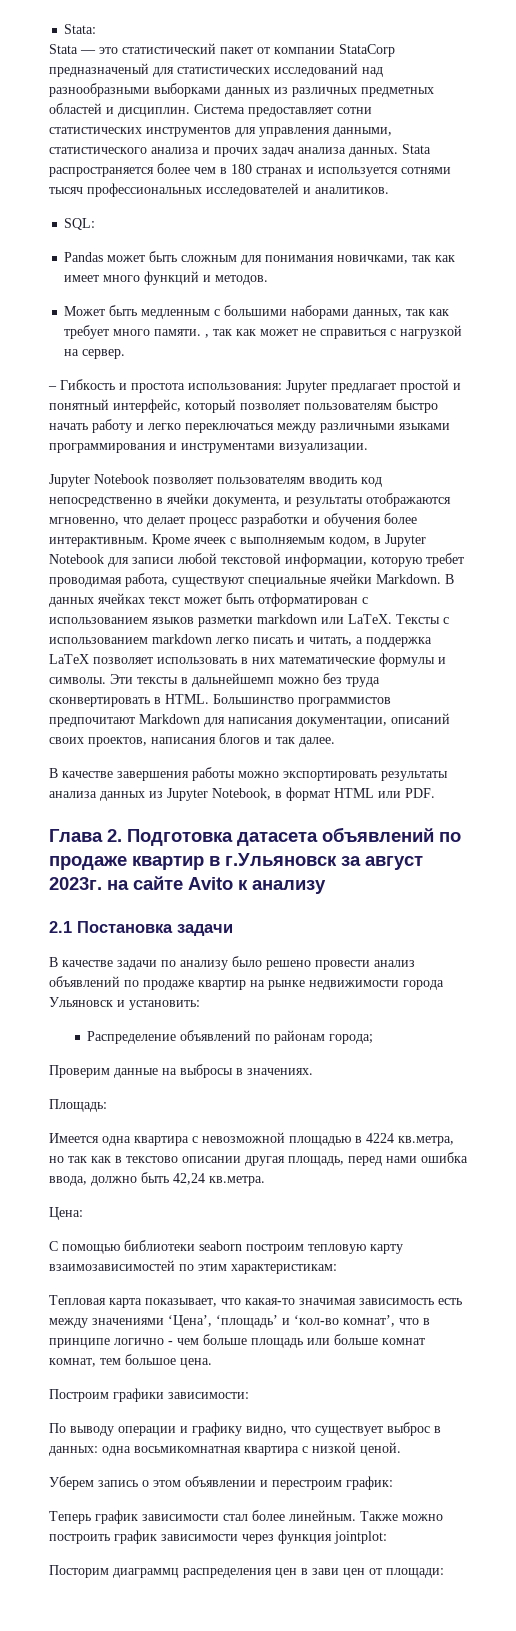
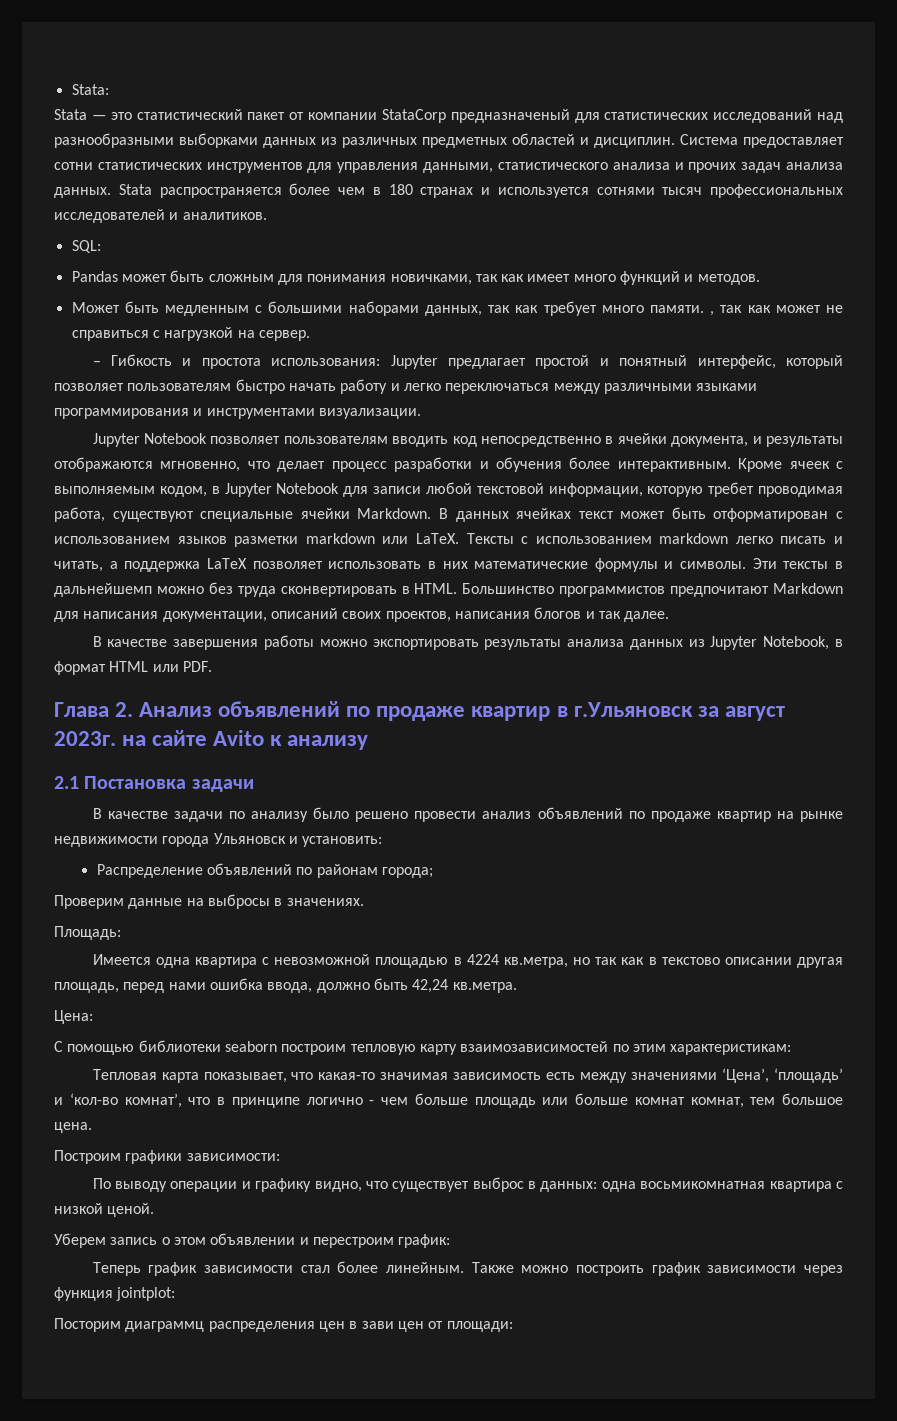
- Глава 2. Подготовка датасета объявлений по продаже квартир в г.Ульяновск за август 2023г. на сайте Avito к анализу
+ Глава 2. Анализ объявлений по продаже квартир в г.Ульяновск за август 2023г. на сайте Avito к анализу

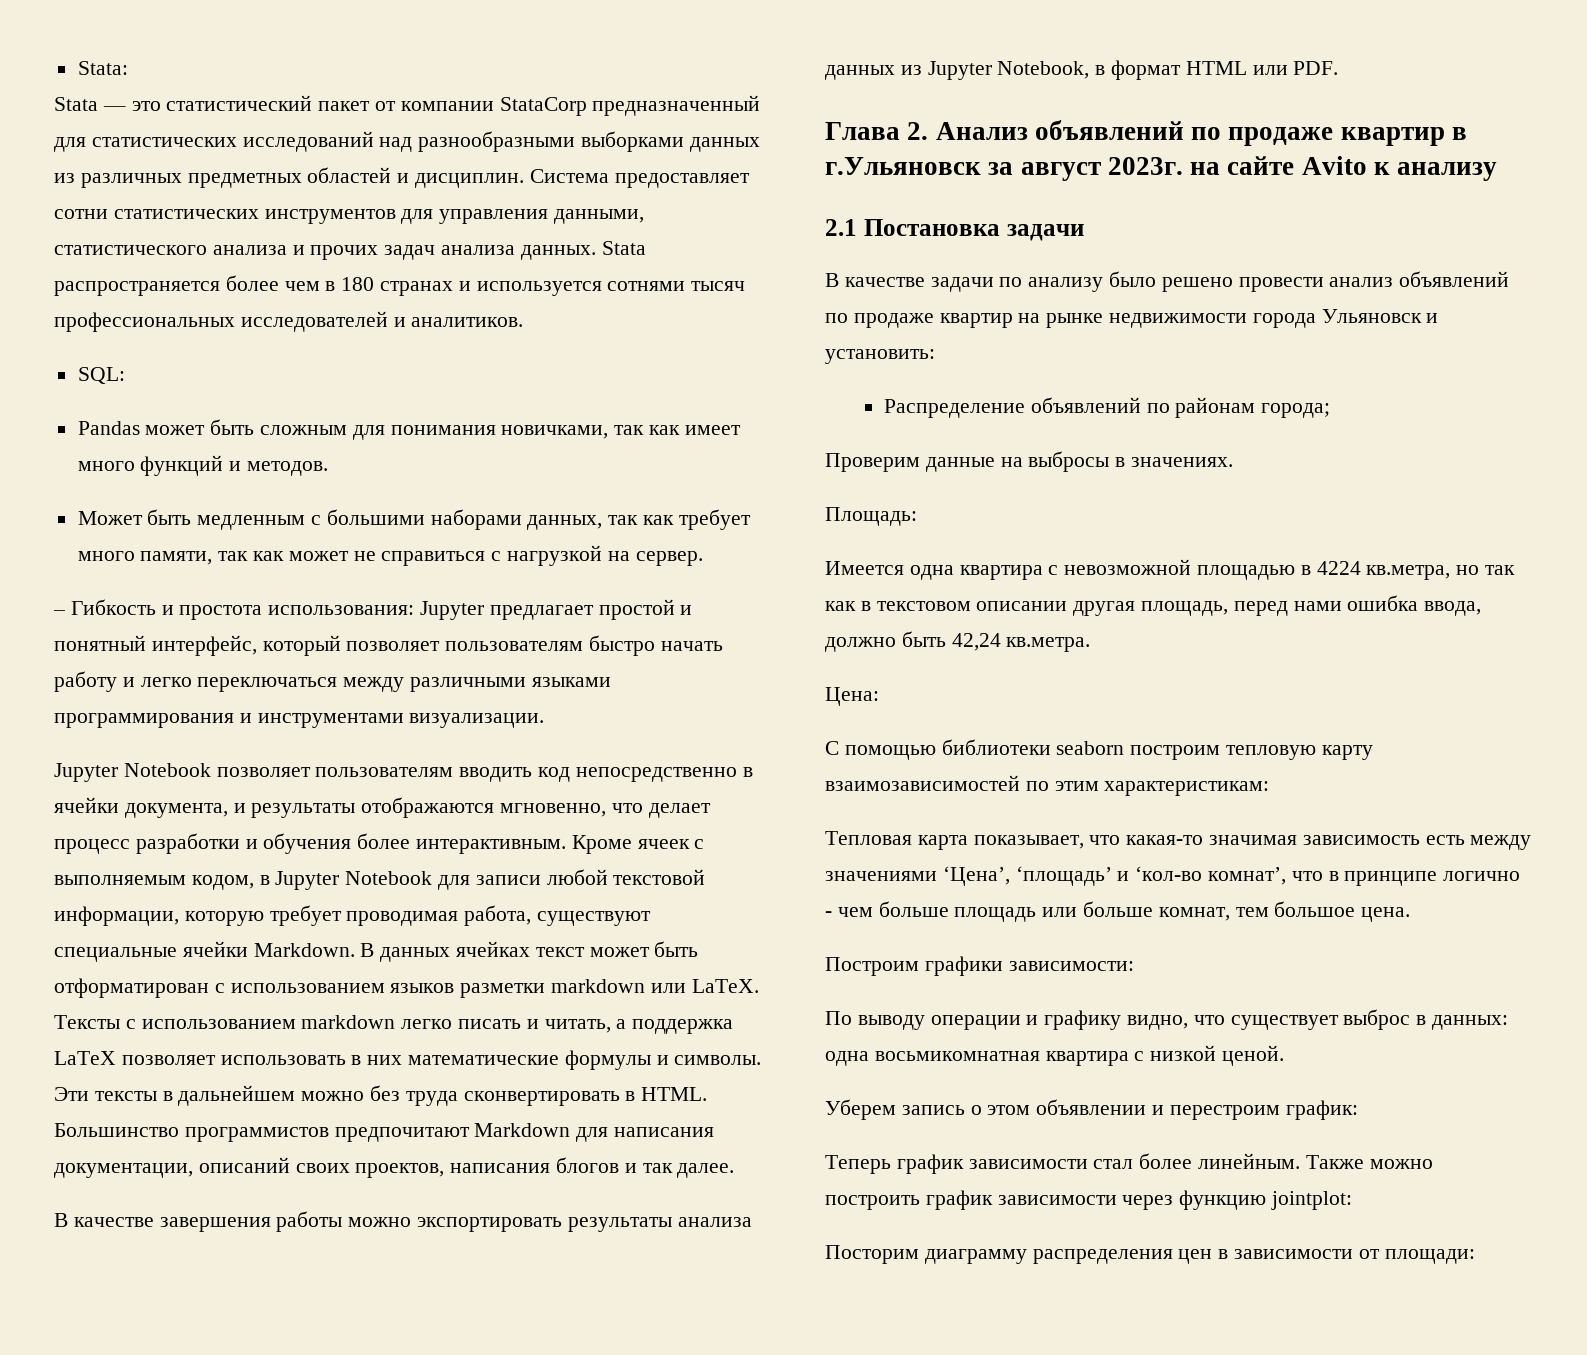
- Stata — это статистический пакет от компании StataCorp предназначеный для статистических исследований над разнообразными выборками данных из различных предметных областей и дисциплин.
+ Stata — это статистический пакет от компании StataCorp предназначенный для статистических исследований над разнообразными выборками данных из различных предметных областей и дисциплин.
- Может быть медленным с большими наборами данных, так как требует много памяти. , так как может не справиться с нагрузкой на сервер.
+ Может быть медленным с большими наборами данных, так как требует много памяти, так как может не справиться с нагрузкой на сервер.
- Кроме ячеек с выполняемым кодом, в Jupyter Notebook для записи любой текстовой информации, которую требет проводимая работа, существуют специальные ячейки Markdown.
+ Кроме ячеек с выполняемым кодом, в Jupyter Notebook для записи любой текстовой информации, которую требует проводимая работа, существуют специальные ячейки Markdown.
- Эти тексты в дальнейшемп можно без труда сконвертировать в HTML.
+ Эти тексты в дальнейшем можно без труда сконвертировать в HTML.
- Имеется одна квартира с невозможной площадью в 4224 кв.метра, но так как в текстово описании другая площадь, перед нами ошибка ввода, должно быть 42,24 кв.метра.
+ Имеется одна квартира с невозможной площадью в 4224 кв.метра, но так как в текстовом описании другая площадь, перед нами ошибка ввода, должно быть 42,24 кв.метра.
- Тепловая карта показывает, что какая-то значимая зависимость есть между значениями ‘Цена’, ‘площадь’ и ‘кол-во комнат’, что в принципе логично - чем больше площадь или больше комнат комнат, тем большое цена.
+ Тепловая карта показывает, что какая-то значимая зависимость есть между значениями ‘Цена’, ‘площадь’ и ‘кол-во комнат’, что в принципе логично - чем больше площадь или больше комнат, тем большое цена.
- Также можно построить график зависимости через функция jointplot:
+ Также можно построить график зависимости через функцию jointplot:
- Посторим диаграммц распределения цен в зави цен от площади:
+ Посторим диаграмму распределения цен в зависимости от площади:

